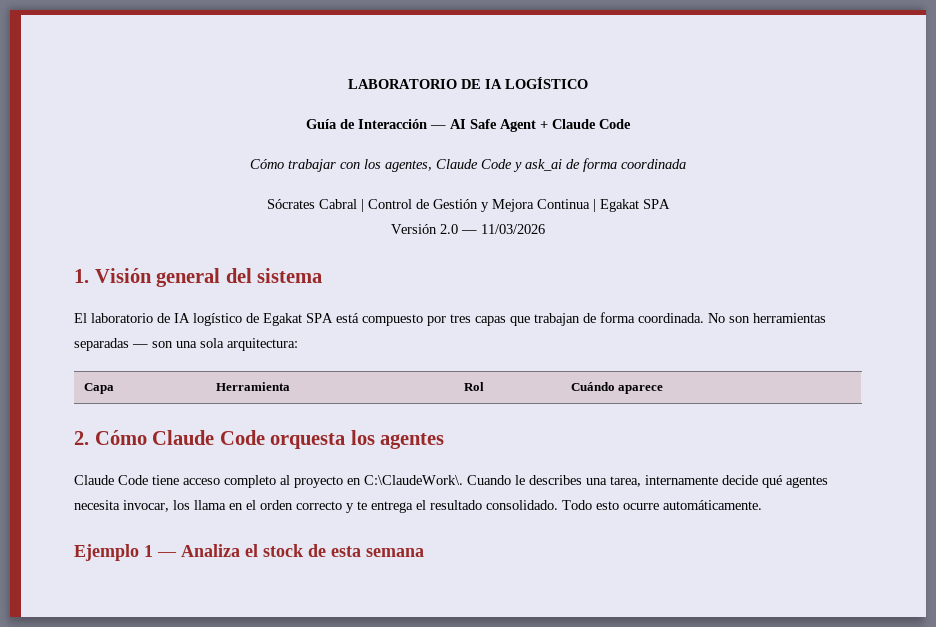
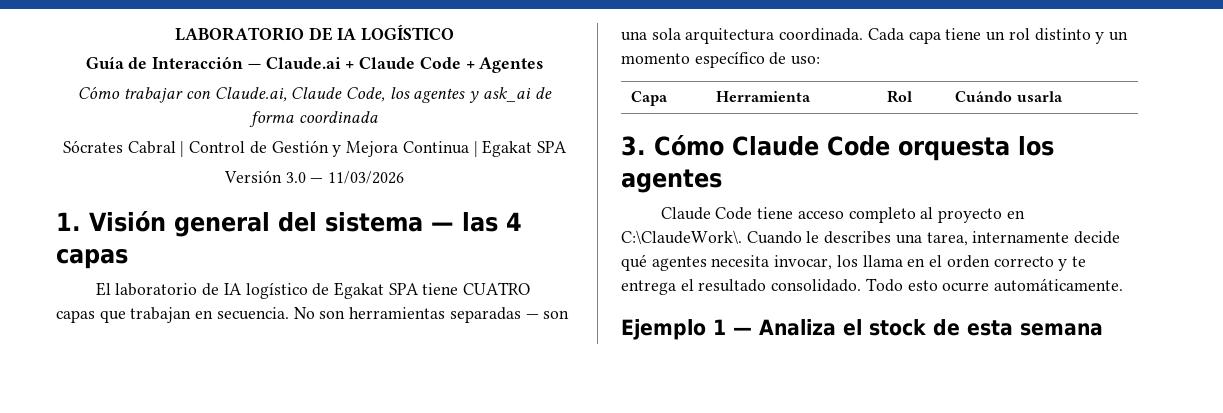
- Guía de Interacción — AI Safe Agent + Claude Code
+ Guía de Interacción — Claude.ai + Claude Code + Agentes
- Cómo trabajar con los agentes, Claude Code y ask_ai de forma coordinada
+ Cómo trabajar con Claude.ai, Claude Code, los agentes y ask_ai de forma coordinada
- Versión 2.0 — 11/03/2026
+ Versión 3.0 — 11/03/2026
- 1. Visión general del sistema
+ 1. Visión general del sistema — las 4 capas
- El laboratorio de IA logístico de Egakat SPA está compuesto por tres capas que trabajan de forma coordinada.
+ El laboratorio de IA logístico de Egakat SPA tiene CUATRO capas que trabajan en secuencia.
- No son herramientas separadas — son una sola arquitectura:
+ No son herramientas separadas — son una sola arquitectura coordinada. Cada capa tiene un rol distinto y un momento específico de uso:
- Capa | Herramienta | Rol | Cuándo aparece
- 2. Cómo Claude Code orquesta los agentes
+ Capa | Herramienta | Rol | Cuándo usarla
+ 3. Cómo Claude Code orquesta los agentes

